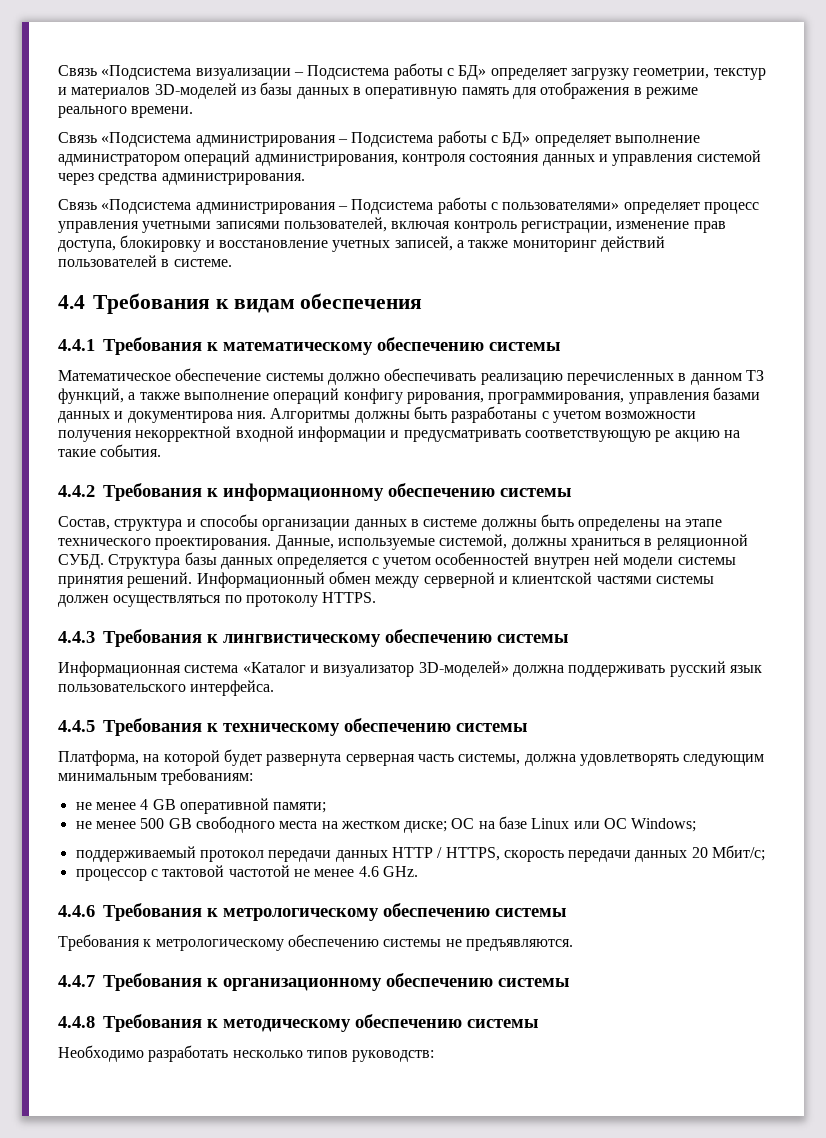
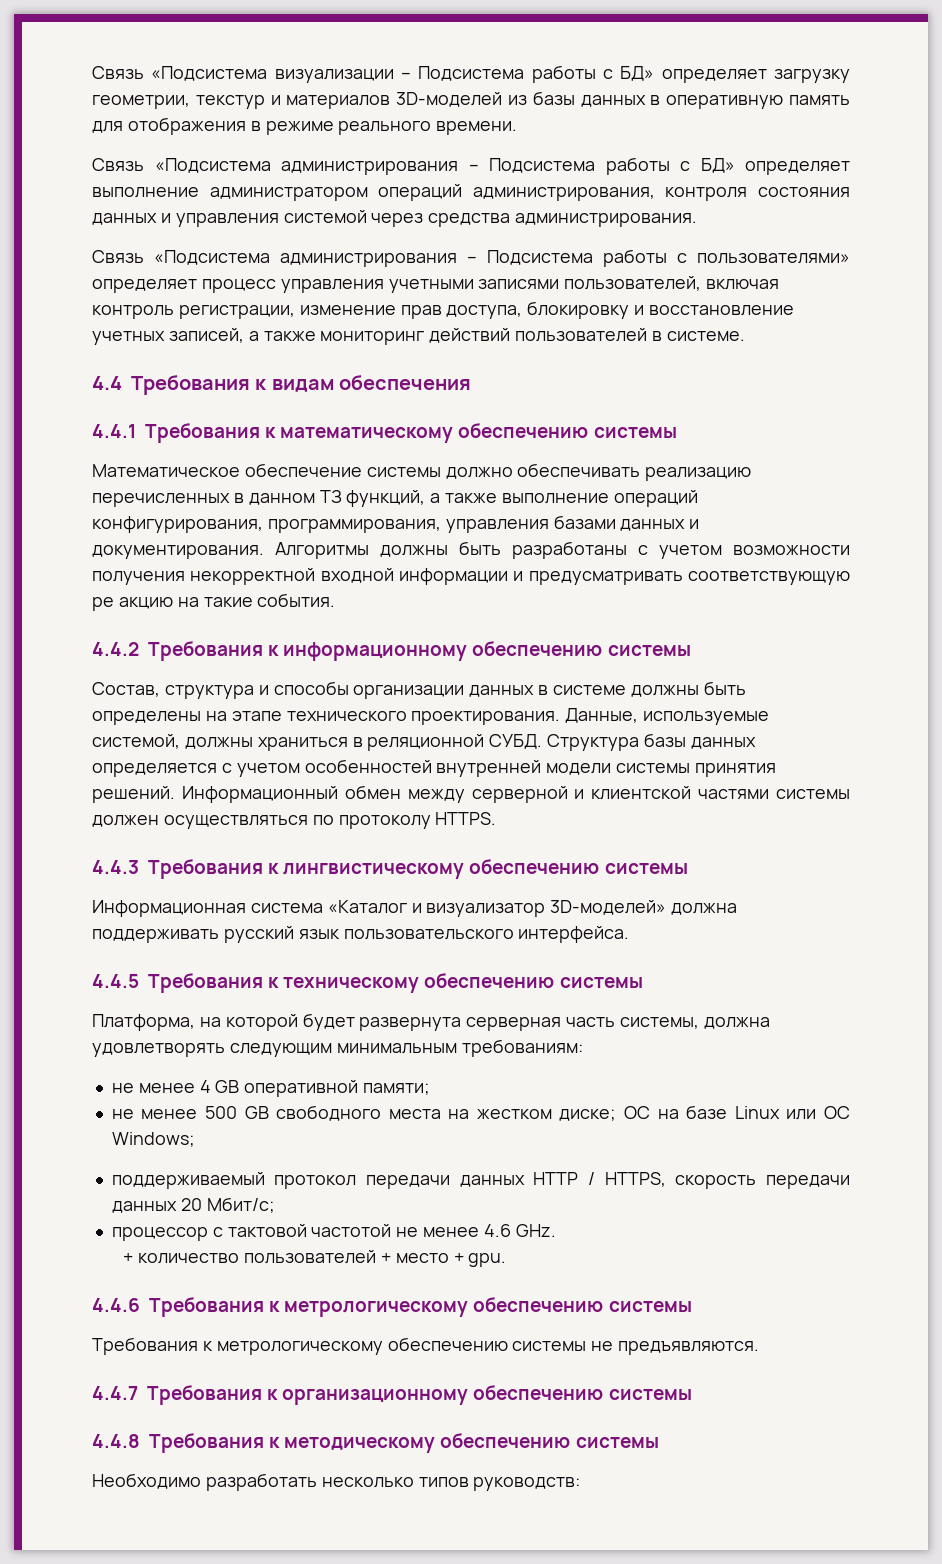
- Математическое обеспечение системы должно обеспечивать реализацию перечисленных в данном ТЗ функций, а также выполнение операций конфигу рирования, программирования, управления базами данных и документирова ния.
+ Математическое обеспечение системы должно обеспечивать реализацию перечисленных в данном ТЗ функций, а также выполнение операций конфигурирования, программирования, управления базами данных и документирования.
- Структура базы данных определяется с учетом особенностей внутрен ней модели системы принятия решений.
+ Структура базы данных определяется с учетом особенностей внутренней модели системы принятия решений.
+ + количество пользователей + место + gpu.

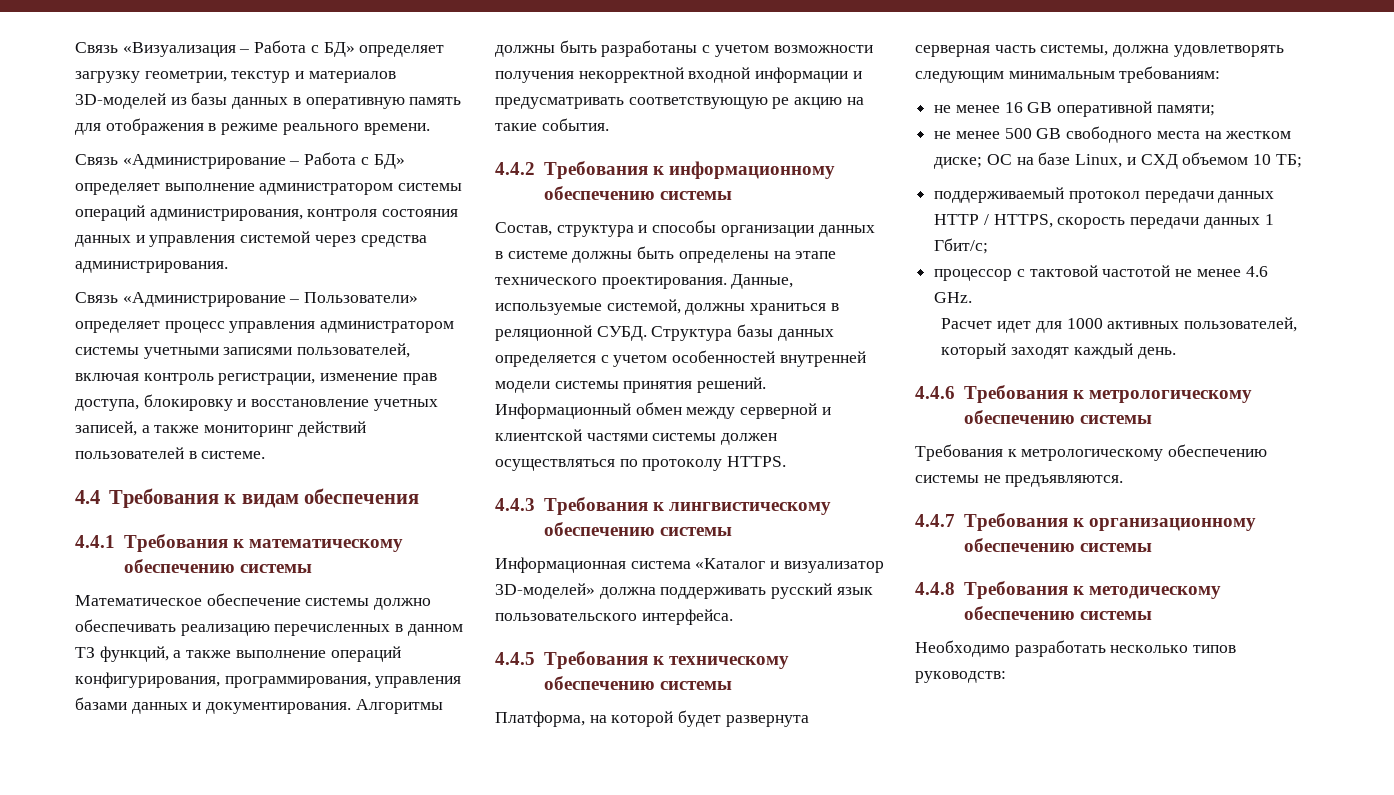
- Связь «Подсистема визуализации – Подсистема работы с БД» определяет загрузку геометрии, текстур и материалов 3D-моделей из базы данных в оперативную память для отображения в режиме реального времени.
+ Связь «Визуализация – Работа с БД» определяет загрузку геометрии, текстур и материалов 3D-моделей из базы данных в оперативную память для отображения в режиме реального времени.
- Связь «Подсистема администрирования – Подсистема работы с БД» определяет выполнение администратором операций администрирования, контроля состояния данных и управления системой через средства администрирования.
+ Связь «Администрирование – Работа с БД» определяет выполнение администратором системы операций администрирования, контроля состояния данных и управления системой через средства администрирования.
- Связь «Подсистема администрирования – Подсистема работы с пользователями» определяет процесс управления учетными записями пользователей, включая контроль регистрации, изменение прав доступа, блокировку и восстановление учетных записей, а также мониторинг действий пользователей в системе.
+ Связь «Администрирование – Пользователи» определяет процесс управления администратором системы учетными записями пользователей, включая контроль регистрации, изменение прав доступа, блокировку и восстановление учетных записей, а также мониторинг действий пользователей в системе.
- не менее 4 GB оперативной памяти;
+ не менее 16 GB оперативной памяти;
- не менее 500 GB свободного места на жестком диске; OC на базе Linux или ОС Windows;
+ не менее 500 GB свободного места на жестком диске; OC на базе Linux, и СХД объемом 10 ТБ;
- поддерживаемый протокол передачи данных HTTP / HTTPS, скорость передачи данных 20 Мбит/с;
+ поддерживаемый протокол передачи данных HTTP / HTTPS, скорость передачи данных 1 Гбит/с;
- + количество пользователей + место + gpu.
+ Расчет идет для 1000 активных пользователей, который заходят каждый день.

